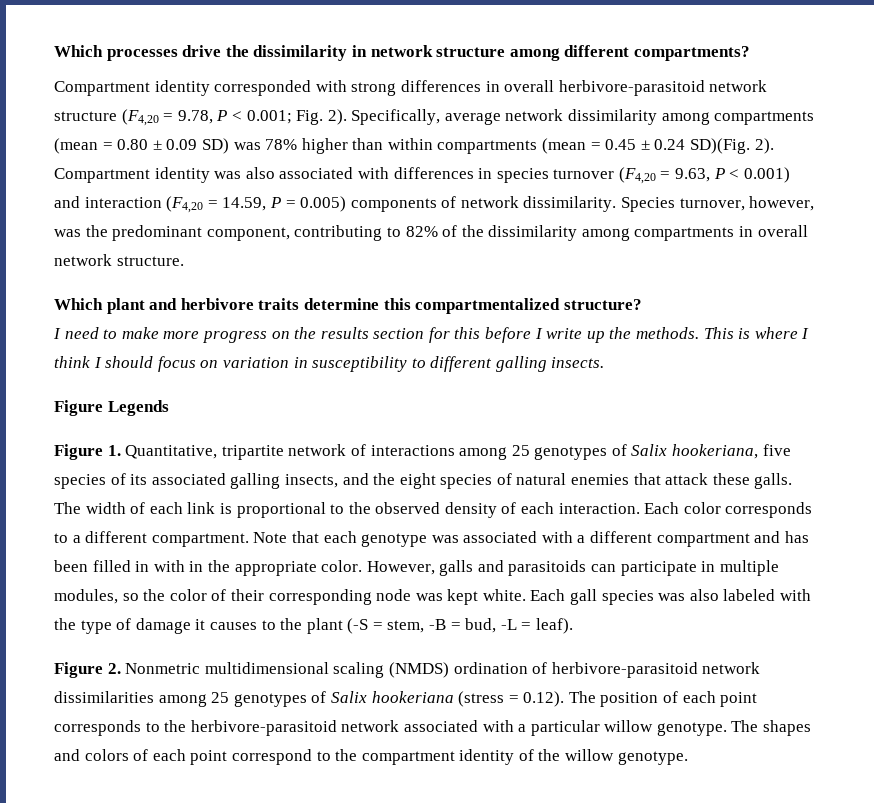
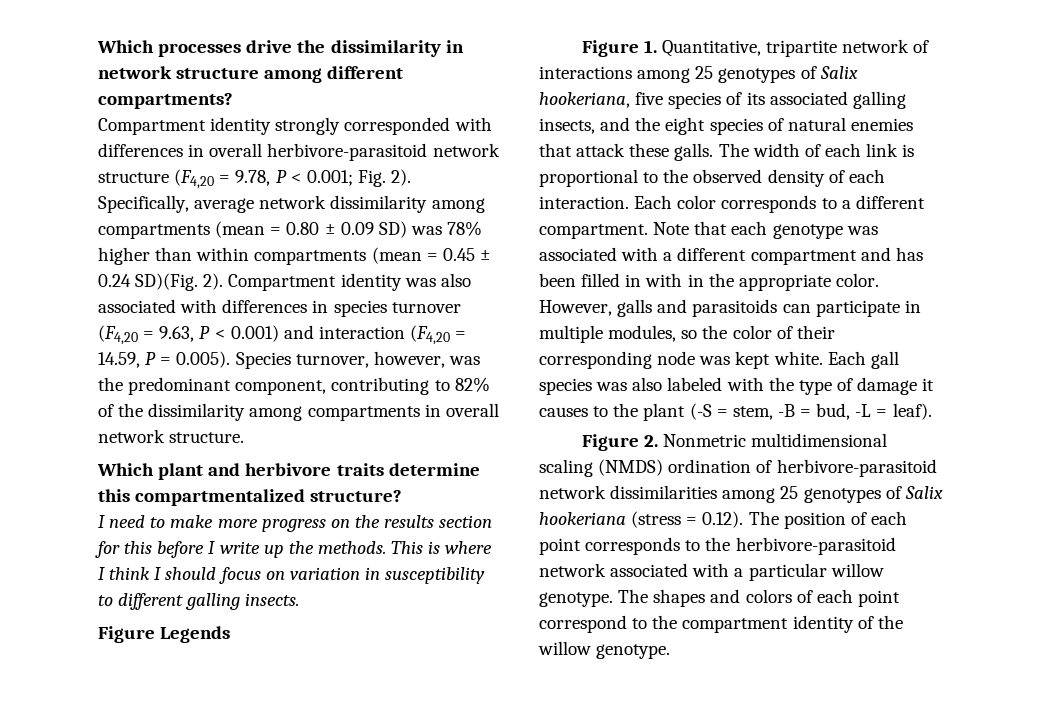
- Compartment identity corresponded with strong differences in overall herbivore-parasitoid network structure (F4,20 = 9.78, P < 0.001; Fig. 2).
+ Compartment identity strongly corresponded with differences in overall herbivore-parasitoid network structure (F4,20 = 9.78, P < 0.001; Fig. 2).
- Compartment identity was also associated with differences in species turnover (F4,20 = 9.63, P < 0.001) and interaction (F4,20 = 14.59, P = 0.005) components of network dissimilarity. Species turnover, however, was the predominant component, contributing to 82% of the dissimilarity among compartments in overall network structure.
+ Compartment identity was also associated with differences in species turnover (F4,20 = 9.63, P < 0.001) and interaction (F4,20 = 14.59, P = 0.005). Species turnover, however, was the predominant component, contributing to 82% of the dissimilarity among compartments in overall network structure.

